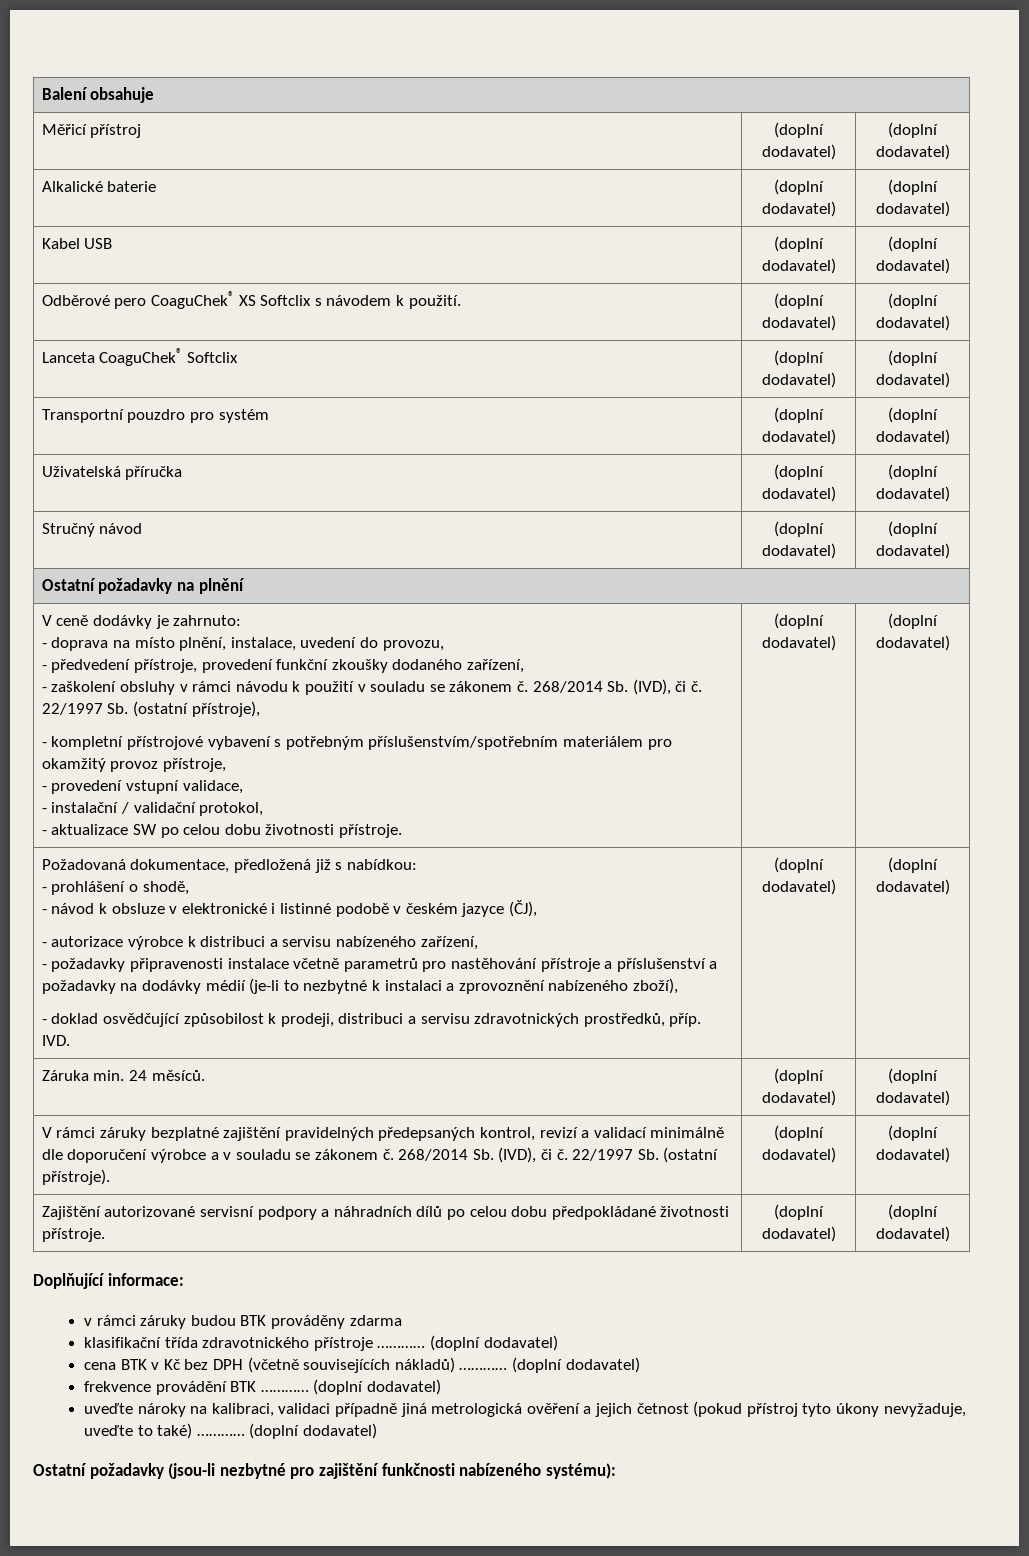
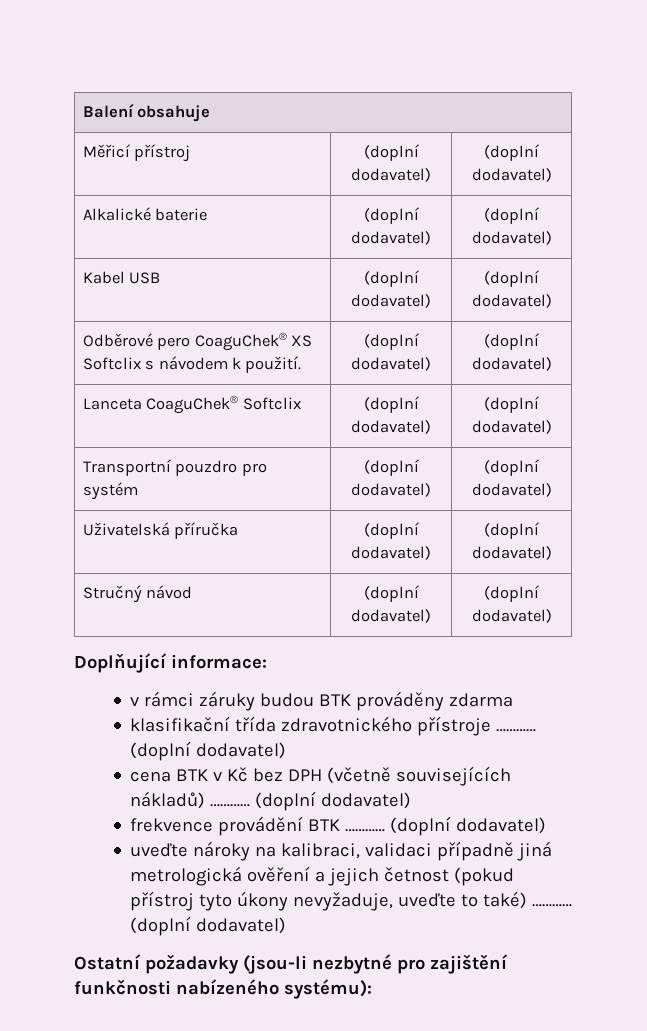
- Ostatní požadavky na plnění
- V ceně dodávky je zahrnuto:
- - doprava na místo plnění, instalace, uvedení do provozu,
- - předvedení přístroje, provedení funkční zkoušky dodaného zařízení,
- - zaškolení obsluhy v rámci návodu k použití v souladu se zákonem č. 268/2014 Sb. (IVD), či č. 22/1997 Sb. (ostatní přístroje),
- - kompletní přístrojové vybavení s potřebným příslušenstvím/spotřebním materiálem pro okamžitý provoz přístroje,
- - provedení vstupní validace,
- - instalační / validační protokol,
- - aktualizace SW po celou dobu životnosti přístroje. | (doplní dodavatel) | (doplní dodavatel)
- Požadovaná dokumentace, předložená již s nabídkou:
- - prohlášení o shodě,
- - návod k obsluze v elektronické i listinné podobě v českém jazyce (ČJ),
- - autorizace výrobce k distribuci a servisu nabízeného zařízení,
- - požadavky připravenosti instalace včetně parametrů pro nastěhování přístroje a příslušenství a požadavky na dodávky médií (je-li to nezbytné k instalaci a zprovoznění nabízeného zboží),
- - doklad osvědčující způsobilost k prodeji, distribuci a servisu zdravotnických prostředků, příp. IVD. | (doplní dodavatel) | (doplní dodavatel)
- Záruka min. 24 měsíců. | (doplní dodavatel) | (doplní dodavatel)
- V rámci záruky bezplatné zajištění pravidelných předepsaných kontrol, revizí a validací minimálně dle doporučení výrobce a v souladu se zákonem č. 268/2014 Sb. (IVD), či č. 22/1997 Sb. (ostatní přístroje). | (doplní dodavatel) | (doplní dodavatel)
- Zajištění autorizované servisní podpory a náhradních dílů po celou dobu předpokládané životnosti přístroje. | (doplní dodavatel) | (doplní dodavatel)

